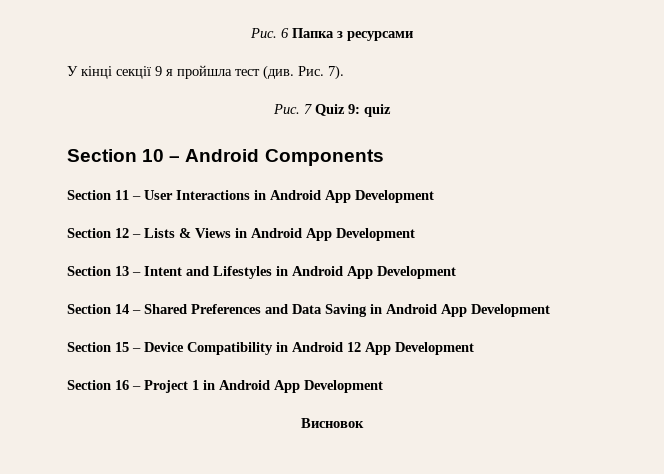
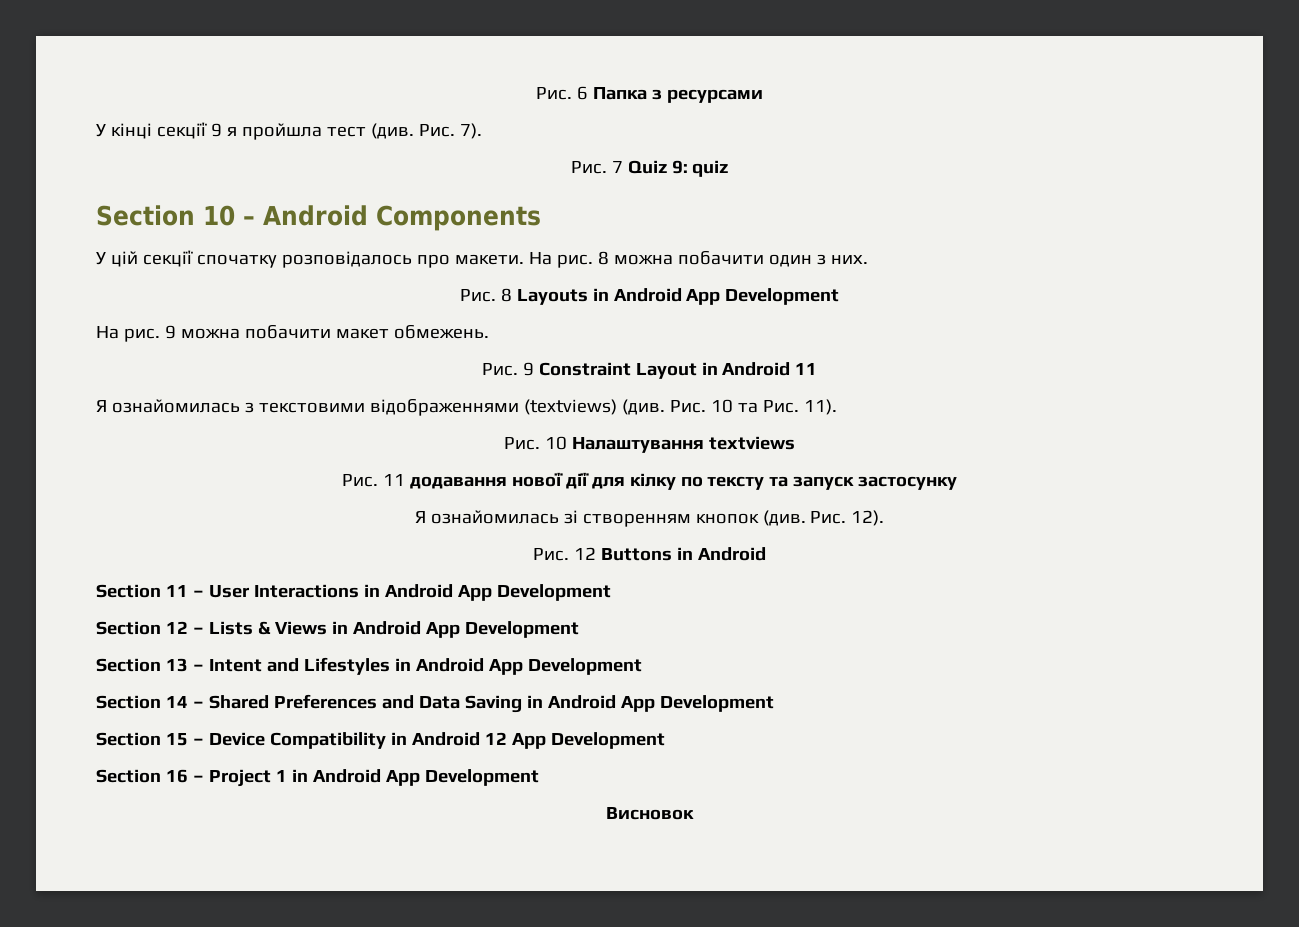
+ У цій секції спочатку розповідалось про макети. На рис. 8 можна побачити один з них.
+ Рис. 8 Layouts in Android App Development
+ На рис. 9 можна побачити макет обмежень.
+ Рис. 9 Constraint Layout in Android 11
+ Я ознайомилась з текстовими відображеннями (textviews) (див. Рис. 10 та Рис. 11).
+ Рис. 10 Налаштування textviews
+ Рис. 11 додавання нової дії для кілку по тексту та запуск застосунку
+ Я ознайомилась зі створенням кнопок (див. Рис. 12).
+ Рис. 12 Buttons in Android

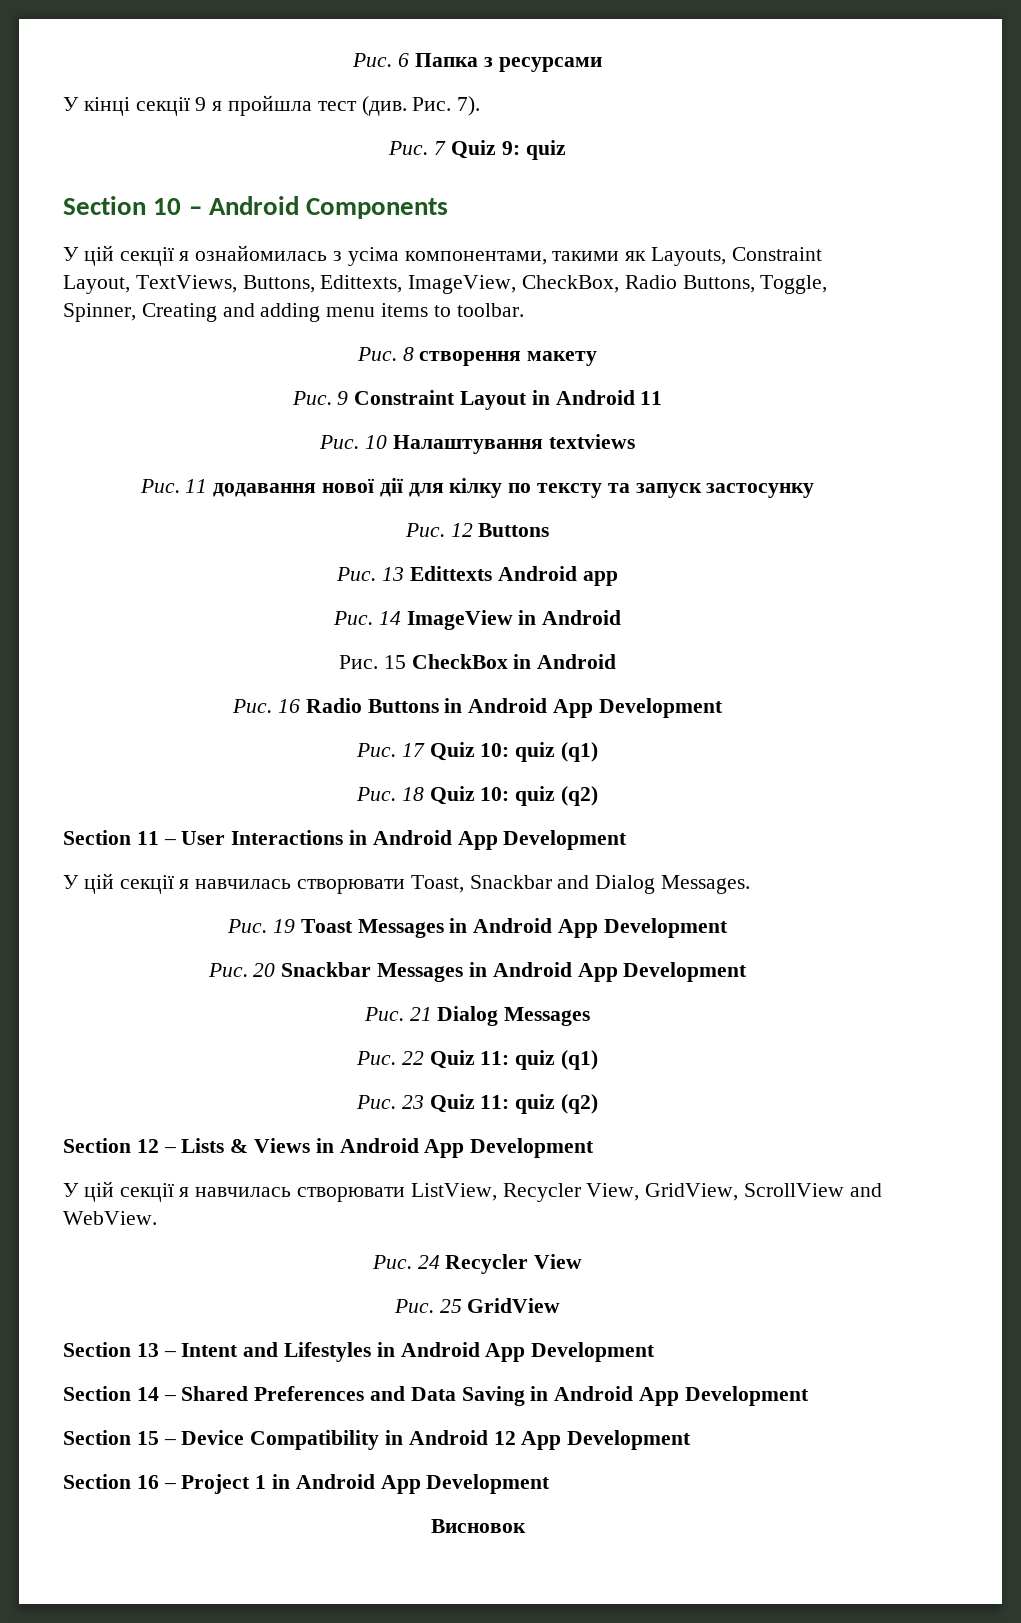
- У цій секції спочатку розповідалось про макети. На рис. 8 можна побачити один з них.
- Рис. 8 Layouts in Android App Development
- На рис. 9 можна побачити макет обмежень.
+ У цій секції я ознайомилась з усіма компонентами, такими як Layouts, Constraint Layout, TextViews, Buttons, Edittexts, ImageView, CheckBox, Radio Buttons, Toggle, Spinner, Creating and adding menu items to toolbar.
+ Рис. 8 створення макету
- Я ознайомилась з текстовими відображеннями (textviews) (див. Рис. 10 та Рис. 11).
- Я ознайомилась зі створенням кнопок (див. Рис. 12).
- Рис. 12 Buttons in Android
+ Рис. 12 Buttons
+ Рис. 13 Edittexts Android app
+ Рис. 14 ImageView in Android
+ Рис. 15 CheckBox in Android
+ Рис. 16 Radio Buttons in Android App Development
+ Рис. 17 Quiz 10: quiz (q1)
+ Рис. 18 Quiz 10: quiz (q2)
+ У цій секції я навчилась створювати Toast, Snackbar and Dialog Messages.
+ Рис. 19 Toast Messages in Android App Development
+ Рис. 20 Snackbar Messages in Android App Development
+ Рис. 21 Dialog Messages
+ Рис. 22 Quiz 11: quiz (q1)
+ Рис. 23 Quiz 11: quiz (q2)
+ У цій секції я навчилась створювати ListView, Recycler View, GridView, ScrollView and WebView.
+ Рис. 24 Recycler View
+ Рис. 25 GridView

